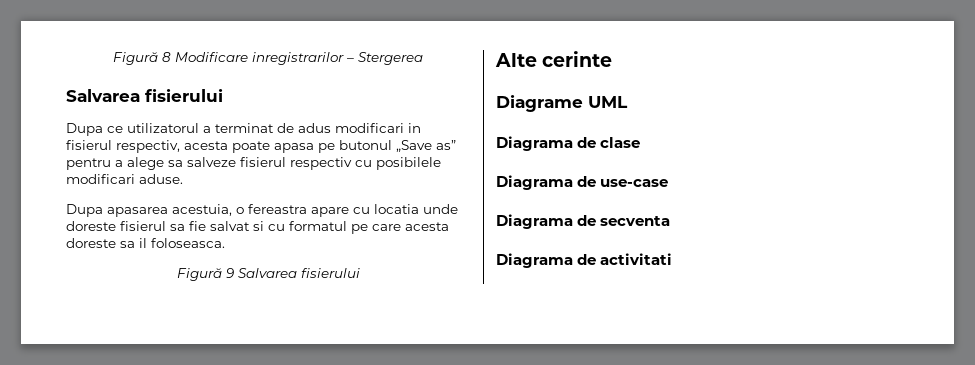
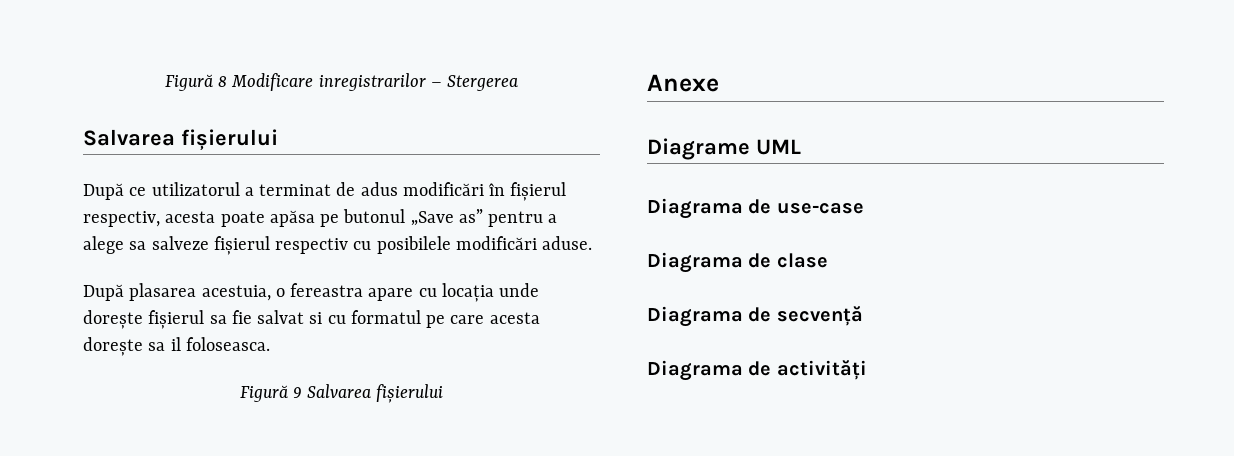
  Figură 8 Modificare inregistrarilor – Stergerea
- Salvarea fisierului
- Dupa ce utilizatorul a terminat de adus modificari in fisierul respectiv, acesta poate apasa pe butonul „Save as” pentru a alege sa salveze fisierul respectiv cu posibilele modificari aduse.
+ Salvarea fișierului
+ După ce utilizatorul a terminat de adus modificări în fișierul respectiv, acesta poate apăsa pe butonul „Save as” pentru a alege sa salveze fișierul respectiv cu posibilele modificări aduse.
- Dupa apasarea acestuia, o fereastra apare cu locatia unde doreste fisierul sa fie salvat si cu formatul pe care acesta doreste sa il foloseasca.
+ După plasarea acestuia, o fereastra apare cu locația unde dorește fișierul sa fie salvat si cu formatul pe care acesta dorește sa il foloseasca.
- Figură 9 Salvarea fisierului
- Alte cerinte
+ Figură 9 Salvarea fișierului
+ Anexe
+ Diagrama de use-case
- Diagrama de use-case
- Diagrama de secventa
- Diagrama de activitati
+ Diagrama de secvență
+ Diagrama de activități

